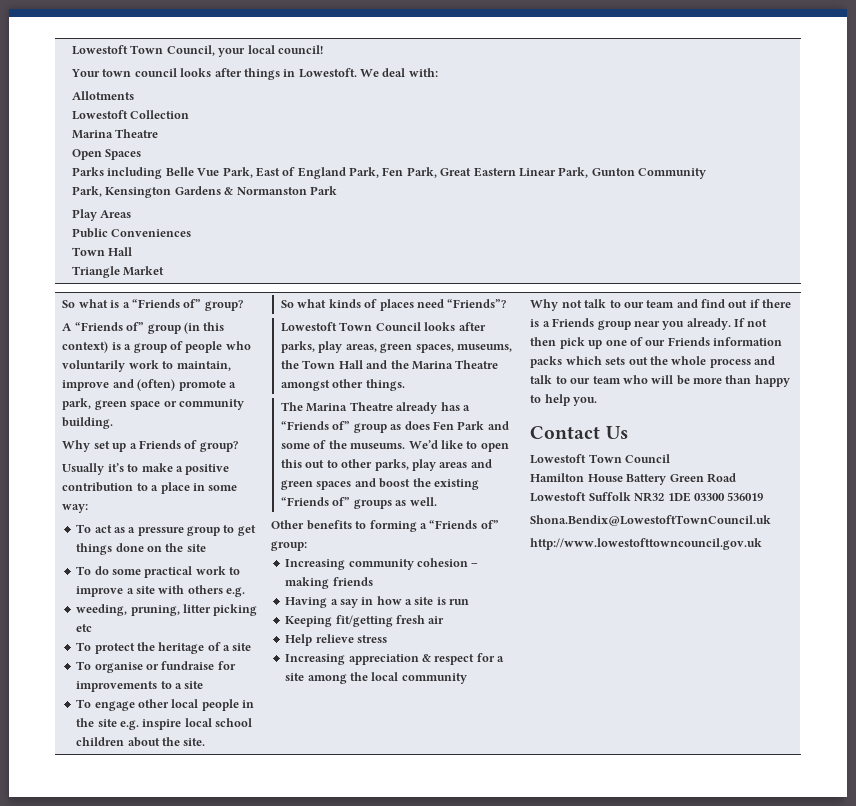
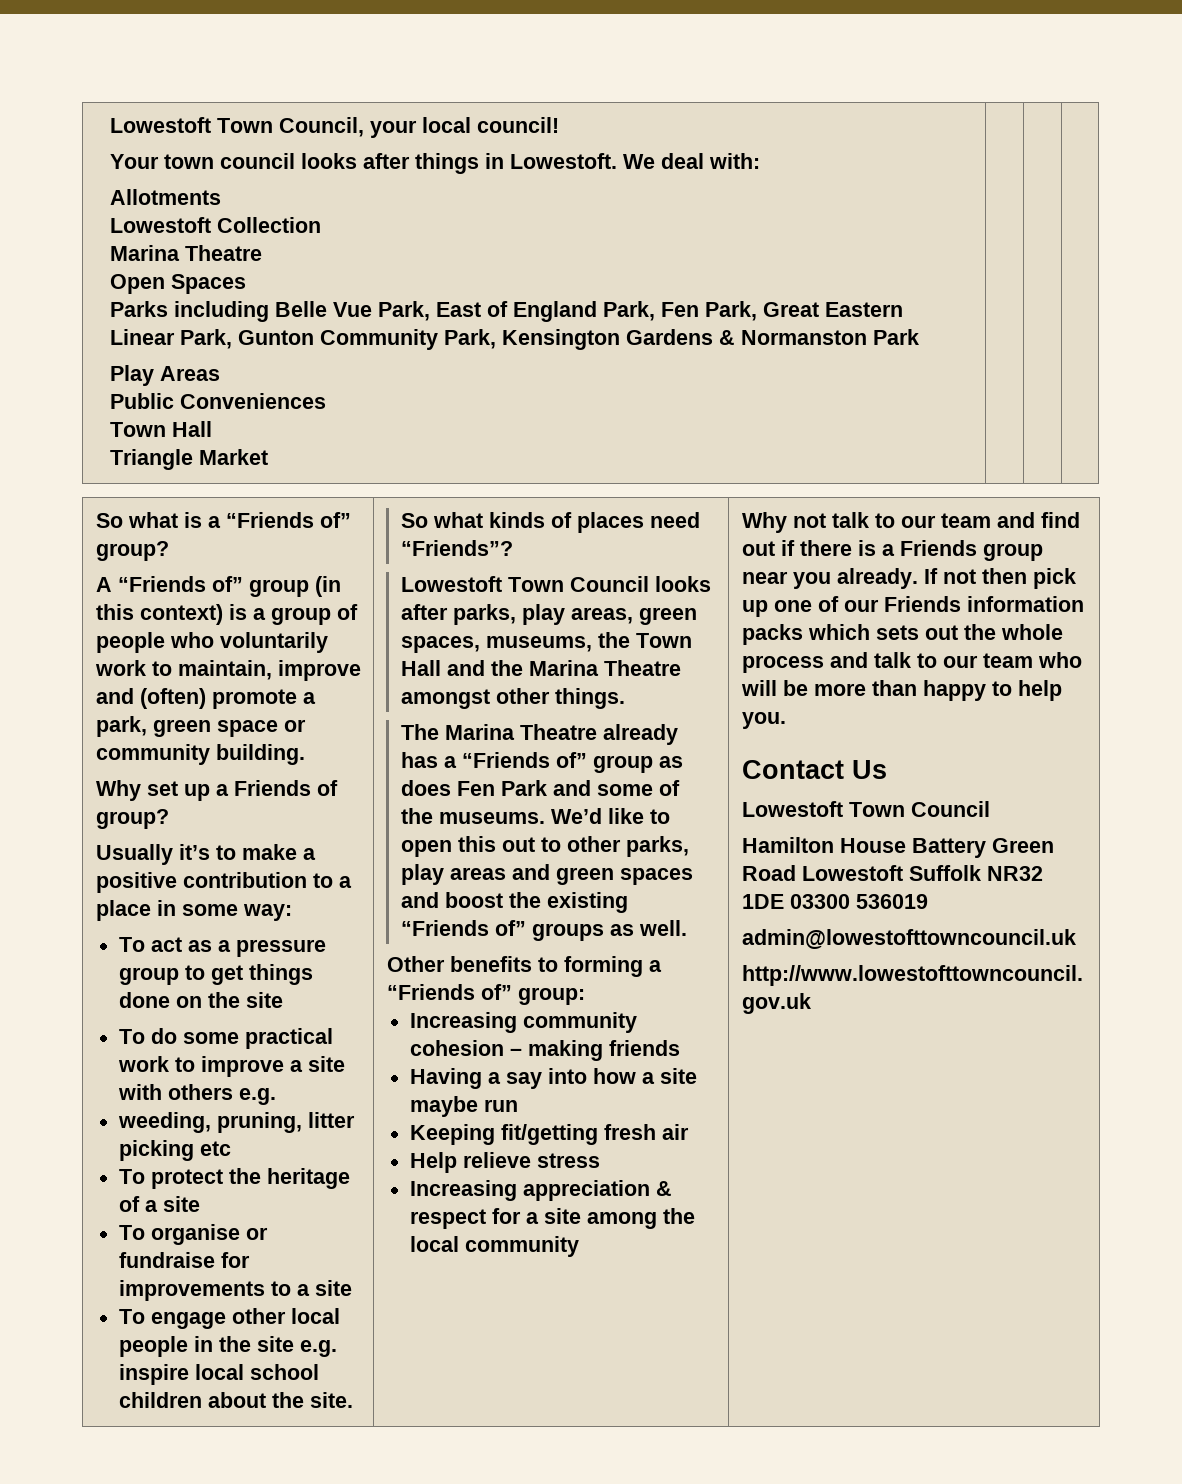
- Having a say in how a site is run
+ Having a say into how a site maybe run
- Shona.Bendix@LowestoftTownCouncil.uk
+ admin@lowestofttowncouncil.uk

